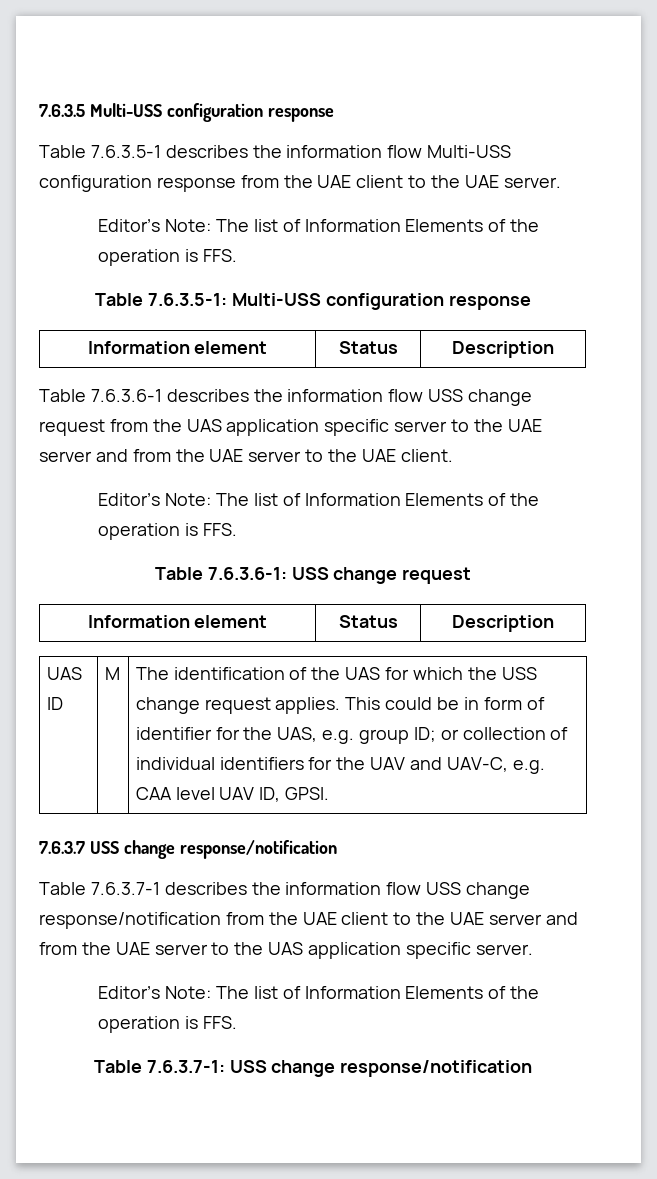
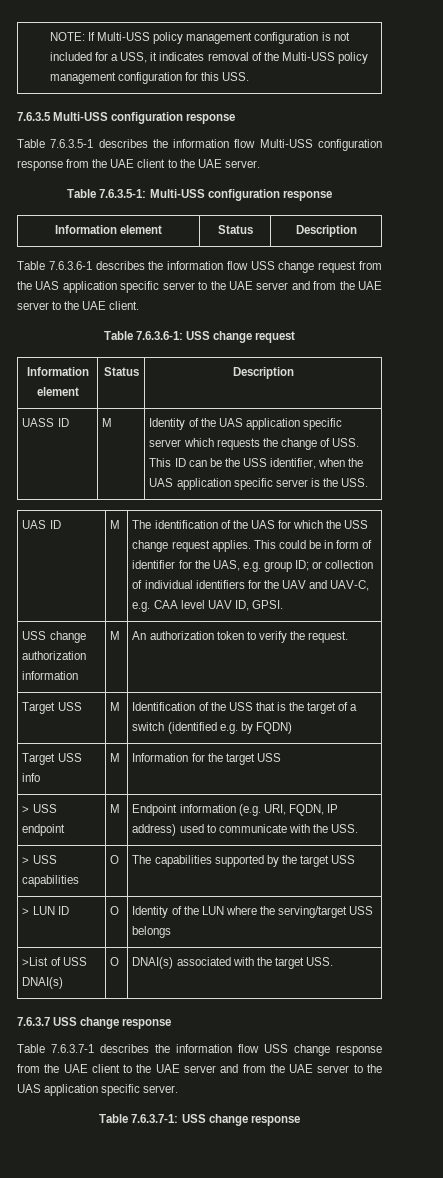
+ NOTE: If Multi-USS policy management configuration is not included for a USS, it indicates removal of the Multi-USS policy management configuration for this USS.
  Table 7.6.3.5-1 describes the information flow Multi-USS configuration response from the UAE client to the UAE server.
- Editor’s Note: The list of Information Elements of the operation is FFS.
  Table 7.6.3.6-1 describes the information flow USS change request from the UAS application specific server to the UAE server and from the UAE server to the UAE client.
- Editor’s Note: The list of Information Elements of the operation is FFS.
+ UASS ID | M | Identity of the UAS application specific server which requests the change of USS. This ID can be the USS identifier, when the UAS application specific server is the USS.
+ USS change authorization information | M | An authorization token to verify the request.
+ Target USS | M | Identification of the USS that is the target of a switch (identified e.g. by FQDN)
+ Target USS info | M | Information for the target USS
+ > USS endpoint | M | Endpoint information (e.g. URI, FQDN, IP address) used to communicate with the USS.
+ > USS capabilities | O | The capabilities supported by the target USS
+ > LUN ID | O | Identity of the LUN where the serving/target USS belongs
+ >List of USS DNAI(s) | O | DNAI(s) associated with the target USS.
- 7.6.3.7 USS change response/notification
+ 7.6.3.7 USS change response
- Table 7.6.3.7-1 describes the information flow USS change response/notification from the UAE client to the UAE server and from the UAE server to the UAS application specific server.
- Editor’s Note: The list of Information Elements of the operation is FFS.
+ Table 7.6.3.7-1 describes the information flow USS change response from the UAE client to the UAE server and from the UAE server to the UAS application specific server.
- Table 7.6.3.7-1: USS change response/notification
+ Table 7.6.3.7-1: USS change response

